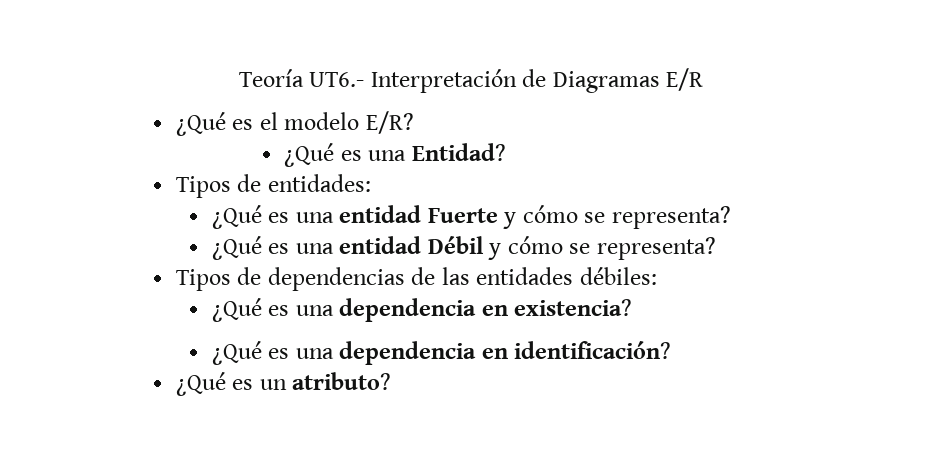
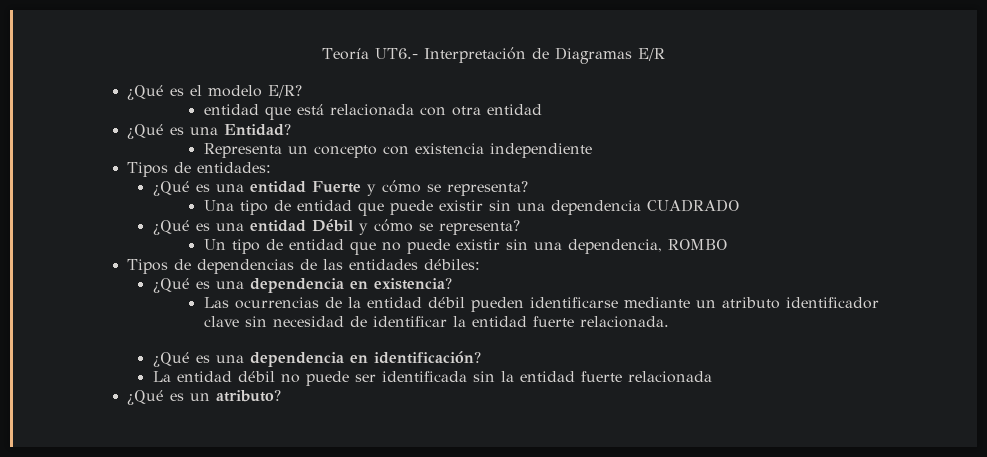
+ entidad que está relacionada con otra entidad
  ¿Qué es una Entidad?
+ Representa un concepto con existencia independiente
+ Una tipo de entidad que puede existir sin una dependencia CUADRADO
+ Un tipo de entidad que no puede existir sin una dependencia, ROMBO
+ Las ocurrencias de la entidad débil pueden identificarse mediante un atributo identificador clave sin necesidad de identificar la entidad fuerte relacionada.
+ La entidad débil no puede ser identificada sin la entidad fuerte relacionada

